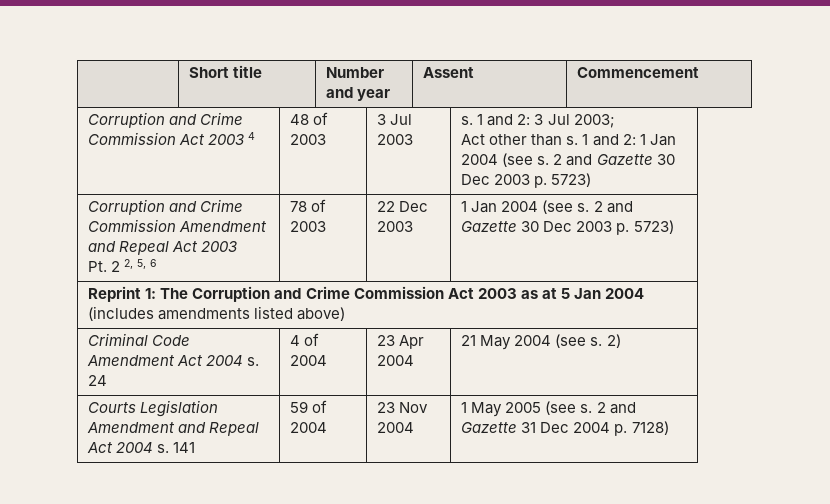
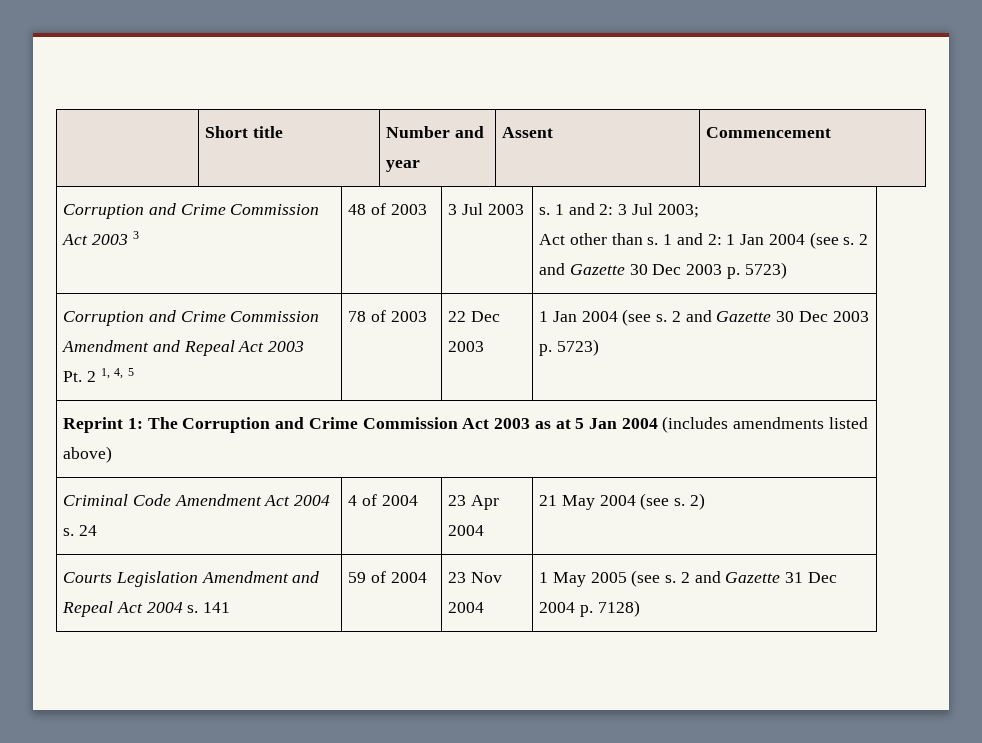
- Corruption and Crime Commission Act 2003 4 | 48 of 2003 | 3 Jul 2003 | s. 1 and 2: 3 Jul 2003;
+ Corruption and Crime Commission Act 2003 3 | 48 of 2003 | 3 Jul 2003 | s. 1 and 2: 3 Jul 2003;
  Corruption and Crime Commission Amendment and Repeal Act 2003
- Pt. 2 2, 5, 6 | 78 of 2003 | 22 Dec 2003 | 1 Jan 2004 (see s. 2 and Gazette 30 Dec 2003 p. 5723)
+ Pt. 2 1, 4, 5 | 78 of 2003 | 22 Dec 2003 | 1 Jan 2004 (see s. 2 and Gazette 30 Dec 2003 p. 5723)

